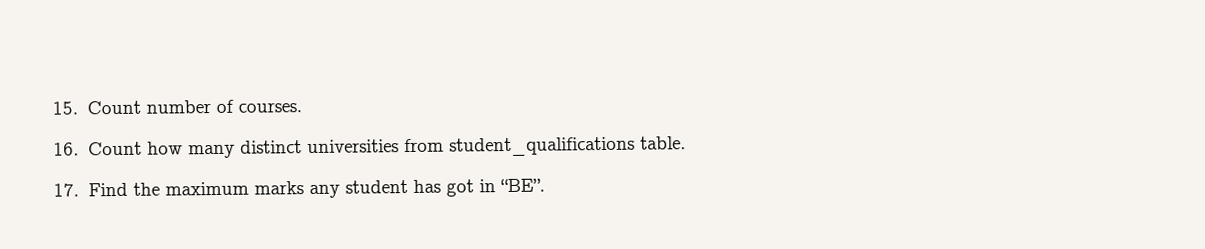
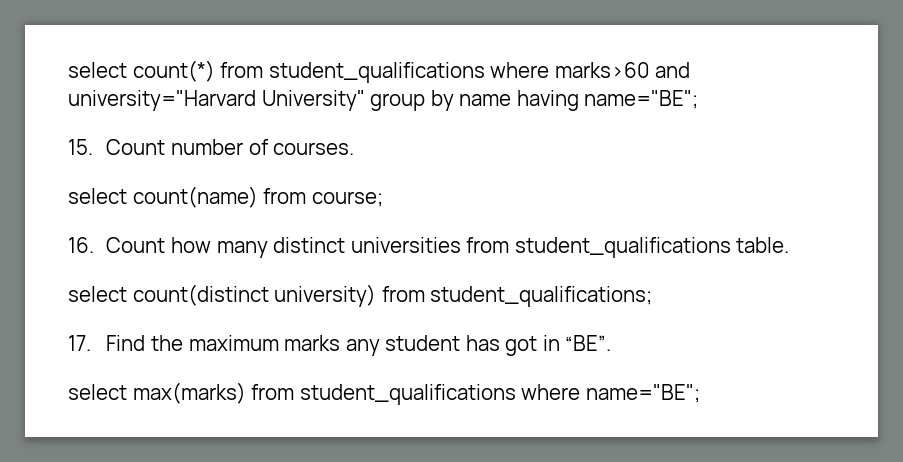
+ select count(*) from student_qualifications where marks>60 and university="Harvard University" group by name having name="BE";
+ select count(name) from course;
+ select count(distinct university) from student_qualifications;
+ select max(marks) from student_qualifications where name="BE";

